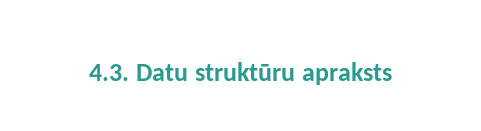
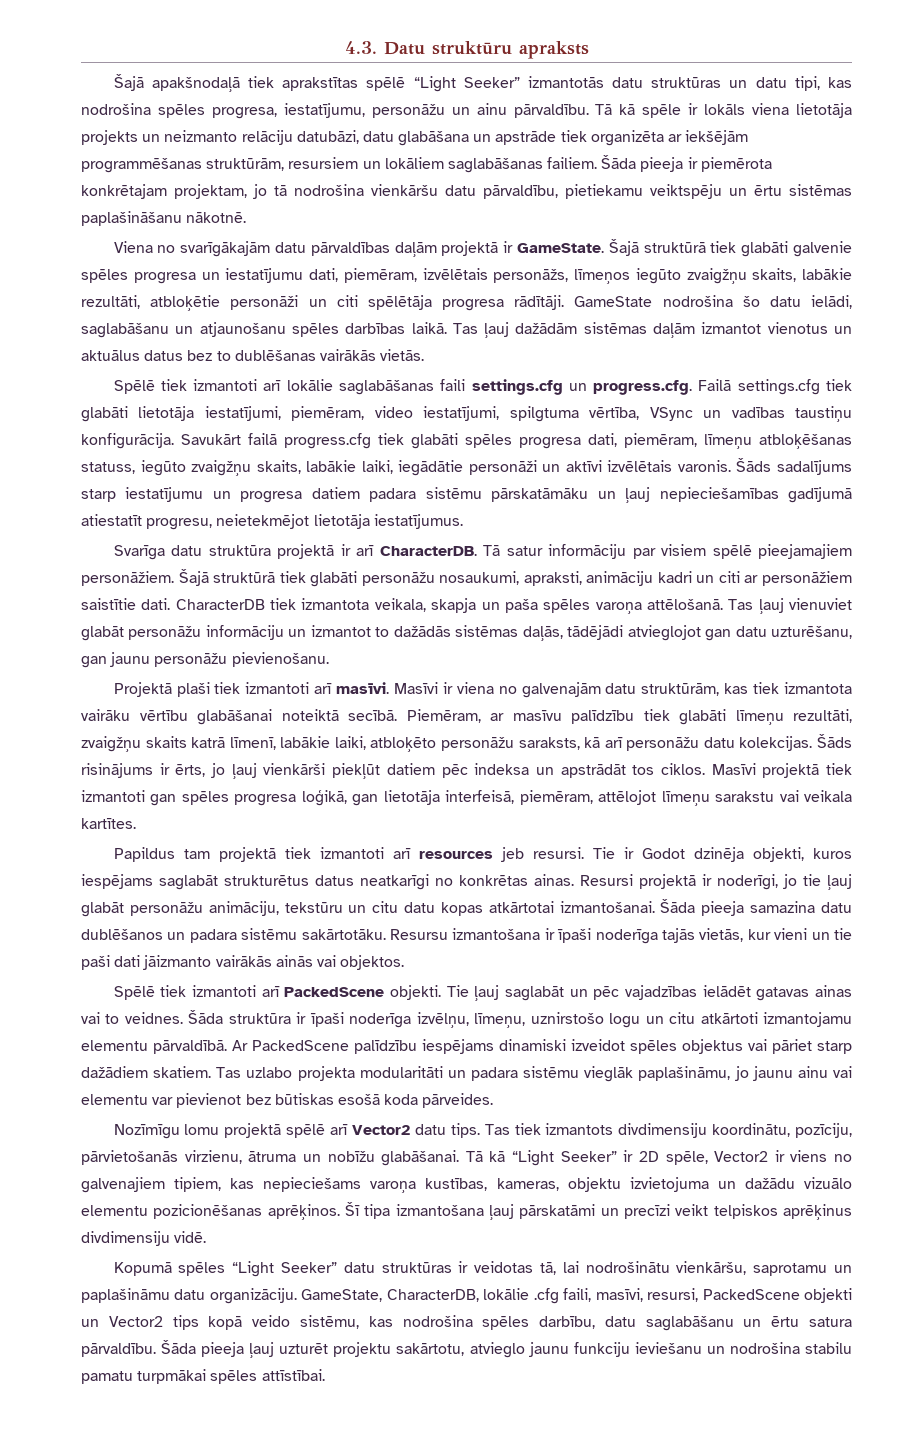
+ Šajā apakšnodaļā tiek aprakstītas spēlē “Light Seeker” izmantotās datu struktūras un datu tipi, kas nodrošina spēles progresa, iestatījumu, personāžu un ainu pārvaldību. Tā kā spēle ir lokāls viena lietotāja projekts un neizmanto relāciju datubāzi, datu glabāšana un apstrāde tiek organizēta ar iekšējām programmēšanas struktūrām, resursiem un lokāliem saglabāšanas failiem. Šāda pieeja ir piemērota konkrētajam projektam, jo tā nodrošina vienkāršu datu pārvaldību, pietiekamu veiktspēju un ērtu sistēmas paplašināšanu nākotnē.
+ Viena no svarīgākajām datu pārvaldības daļām projektā ir GameState. Šajā struktūrā tiek glabāti galvenie spēles progresa un iestatījumu dati, piemēram, izvēlētais personāžs, līmeņos iegūto zvaigžņu skaits, labākie rezultāti, atbloķētie personāži un citi spēlētāja progresa rādītāji. GameState nodrošina šo datu ielādi, saglabāšanu un atjaunošanu spēles darbības laikā. Tas ļauj dažādām sistēmas daļām izmantot vienotus un aktuālus datus bez to dublēšanas vairākās vietās.
+ Spēlē tiek izmantoti arī lokālie saglabāšanas faili settings.cfg un progress.cfg. Failā settings.cfg tiek glabāti lietotāja iestatījumi, piemēram, video iestatījumi, spilgtuma vērtība, VSync un vadības taustiņu konfigurācija. Savukārt failā progress.cfg tiek glabāti spēles progresa dati, piemēram, līmeņu atbloķēšanas statuss, iegūto zvaigžņu skaits, labākie laiki, iegādātie personāži un aktīvi izvēlētais varonis. Šāds sadalījums starp iestatījumu un progresa datiem padara sistēmu pārskatāmāku un ļauj nepieciešamības gadījumā atiestatīt progresu, neietekmējot lietotāja iestatījumus.
+ Svarīga datu struktūra projektā ir arī CharacterDB. Tā satur informāciju par visiem spēlē pieejamajiem personāžiem. Šajā struktūrā tiek glabāti personāžu nosaukumi, apraksti, animāciju kadri un citi ar personāžiem saistītie dati. CharacterDB tiek izmantota veikala, skapja un paša spēles varoņa attēlošanā. Tas ļauj vienuviet glabāt personāžu informāciju un izmantot to dažādās sistēmas daļās, tādējādi atvieglojot gan datu uzturēšanu, gan jaunu personāžu pievienošanu.
+ Projektā plaši tiek izmantoti arī masīvi. Masīvi ir viena no galvenajām datu struktūrām, kas tiek izmantota vairāku vērtību glabāšanai noteiktā secībā. Piemēram, ar masīvu palīdzību tiek glabāti līmeņu rezultāti, zvaigžņu skaits katrā līmenī, labākie laiki, atbloķēto personāžu saraksts, kā arī personāžu datu kolekcijas. Šāds risinājums ir ērts, jo ļauj vienkārši piekļūt datiem pēc indeksa un apstrādāt tos ciklos. Masīvi projektā tiek izmantoti gan spēles progresa loģikā, gan lietotāja interfeisā, piemēram, attēlojot līmeņu sarakstu vai veikala kartītes.
+ Papildus tam projektā tiek izmantoti arī resources jeb resursi. Tie ir Godot dzinēja objekti, kuros iespējams saglabāt strukturētus datus neatkarīgi no konkrētas ainas. Resursi projektā ir noderīgi, jo tie ļauj glabāt personāžu animāciju, tekstūru un citu datu kopas atkārtotai izmantošanai. Šāda pieeja samazina datu dublēšanos un padara sistēmu sakārtotāku. Resursu izmantošana ir īpaši noderīga tajās vietās, kur vieni un tie paši dati jāizmanto vairākās ainās vai objektos.
+ Spēlē tiek izmantoti arī PackedScene objekti. Tie ļauj saglabāt un pēc vajadzības ielādēt gatavas ainas vai to veidnes. Šāda struktūra ir īpaši noderīga izvēlņu, līmeņu, uznirstošo logu un citu atkārtoti izmantojamu elementu pārvaldībā. Ar PackedScene palīdzību iespējams dinamiski izveidot spēles objektus vai pāriet starp dažādiem skatiem. Tas uzlabo projekta modularitāti un padara sistēmu vieglāk paplašināmu, jo jaunu ainu vai elementu var pievienot bez būtiskas esošā koda pārveides.
+ Nozīmīgu lomu projektā spēlē arī Vector2 datu tips. Tas tiek izmantots divdimensiju koordinātu, pozīciju, pārvietošanās virzienu, ātruma un nobīžu glabāšanai. Tā kā “Light Seeker” ir 2D spēle, Vector2 ir viens no galvenajiem tipiem, kas nepieciešams varoņa kustības, kameras, objektu izvietojuma un dažādu vizuālo elementu pozicionēšanas aprēķinos. Šī tipa izmantošana ļauj pārskatāmi un precīzi veikt telpiskos aprēķinus divdimensiju vidē.
+ Kopumā spēles “Light Seeker” datu struktūras ir veidotas tā, lai nodrošinātu vienkāršu, saprotamu un paplašināmu datu organizāciju. GameState, CharacterDB, lokālie .cfg faili, masīvi, resursi, PackedScene objekti un Vector2 tips kopā veido sistēmu, kas nodrošina spēles darbību, datu saglabāšanu un ērtu satura pārvaldību. Šāda pieeja ļauj uzturēt projektu sakārtotu, atvieglo jaunu funkciju ieviešanu un nodrošina stabilu pamatu turpmākai spēles attīstībai.

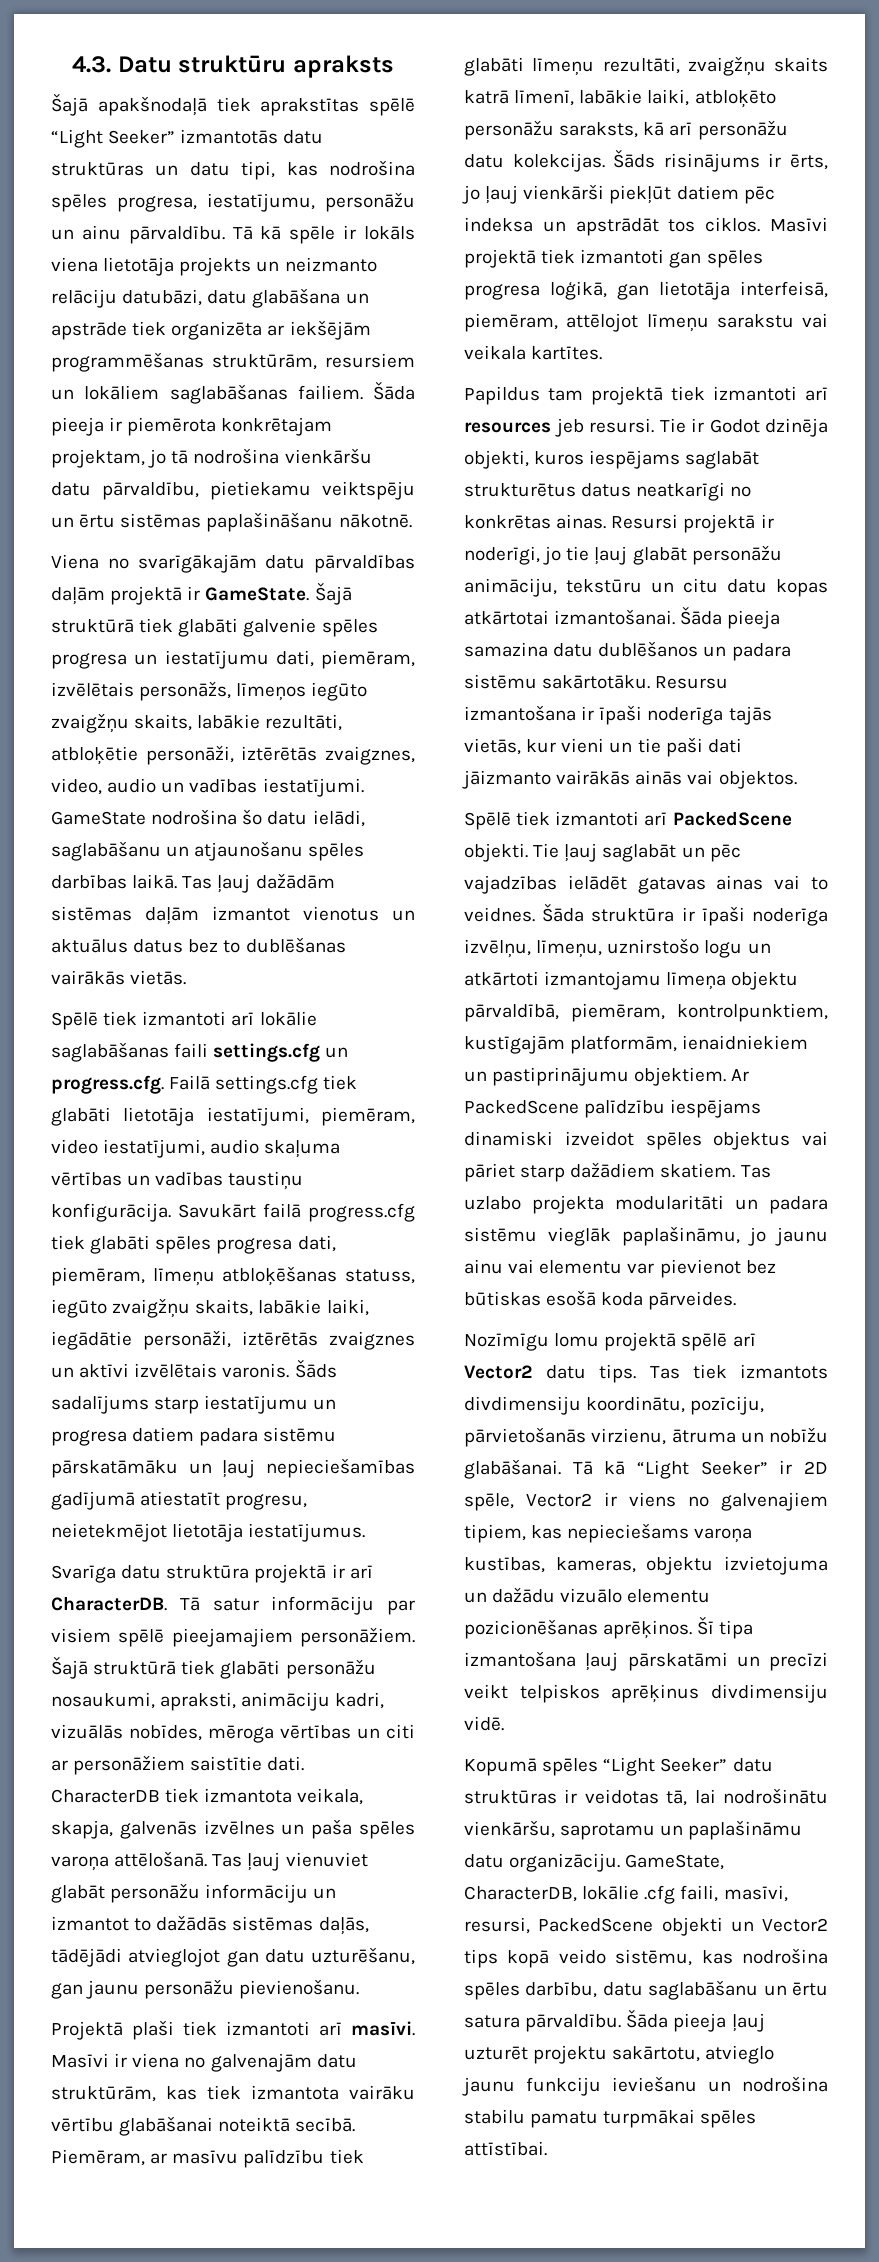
- Šajā struktūrā tiek glabāti galvenie spēles progresa un iestatījumu dati, piemēram, izvēlētais personāžs, līmeņos iegūto zvaigžņu skaits, labākie rezultāti, atbloķētie personāži un citi spēlētāja progresa rādītāji.
+ Šajā struktūrā tiek glabāti galvenie spēles progresa un iestatījumu dati, piemēram, izvēlētais personāžs, līmeņos iegūto zvaigžņu skaits, labākie rezultāti, atbloķētie personāži, iztērētās zvaigznes, video, audio un vadības iestatījumi.
- Spēlē tiek izmantoti arī lokālie saglabāšanas faili settings.cfg un progress.cfg. Failā settings.cfg tiek glabāti lietotāja iestatījumi, piemēram, video iestatījumi, spilgtuma vērtība, VSync un vadības taustiņu konfigurācija.
+ Spēlē tiek izmantoti arī lokālie saglabāšanas faili settings.cfg un progress.cfg. Failā settings.cfg tiek glabāti lietotāja iestatījumi, piemēram, video iestatījumi, audio skaļuma vērtības un vadības taustiņu konfigurācija.
- Savukārt failā progress.cfg tiek glabāti spēles progresa dati, piemēram, līmeņu atbloķēšanas statuss, iegūto zvaigžņu skaits, labākie laiki, iegādātie personāži un aktīvi izvēlētais varonis.
+ Savukārt failā progress.cfg tiek glabāti spēles progresa dati, piemēram, līmeņu atbloķēšanas statuss, iegūto zvaigžņu skaits, labākie laiki, iegādātie personāži, iztērētās zvaigznes un aktīvi izvēlētais varonis.
- Šajā struktūrā tiek glabāti personāžu nosaukumi, apraksti, animāciju kadri un citi ar personāžiem saistītie dati.
+ Šajā struktūrā tiek glabāti personāžu nosaukumi, apraksti, animāciju kadri, vizuālās nobīdes, mēroga vērtības un citi ar personāžiem saistītie dati.
- CharacterDB tiek izmantota veikala, skapja un paša spēles varoņa attēlošanā.
+ CharacterDB tiek izmantota veikala, skapja, galvenās izvēlnes un paša spēles varoņa attēlošanā.
- Šāda struktūra ir īpaši noderīga izvēlņu, līmeņu, uznirstošo logu un citu atkārtoti izmantojamu elementu pārvaldībā.
+ Šāda struktūra ir īpaši noderīga izvēlņu, līmeņu, uznirstošo logu un atkārtoti izmantojamu līmeņa objektu pārvaldībā, piemēram, kontrolpunktiem, kustīgajām platformām, ienaidniekiem un pastiprinājumu objektiem.

